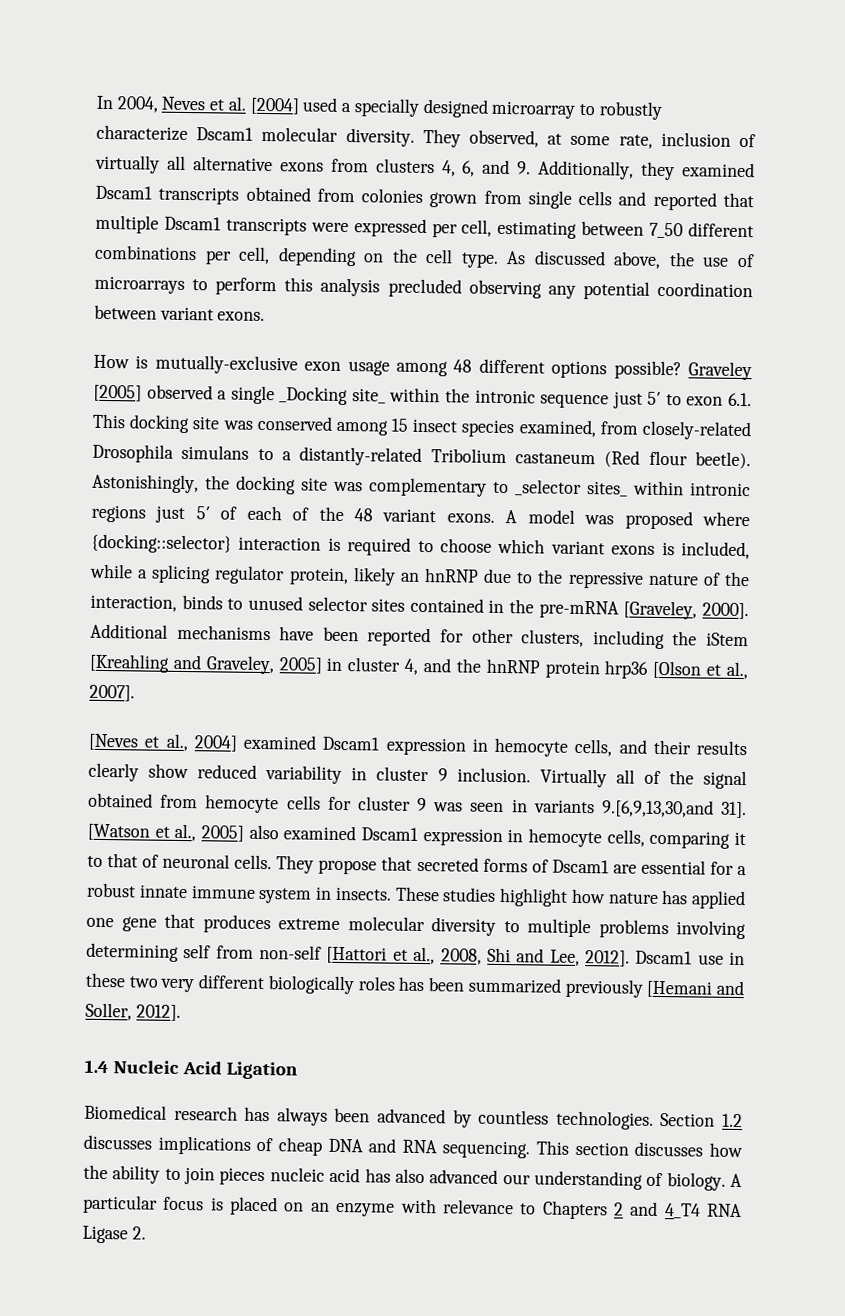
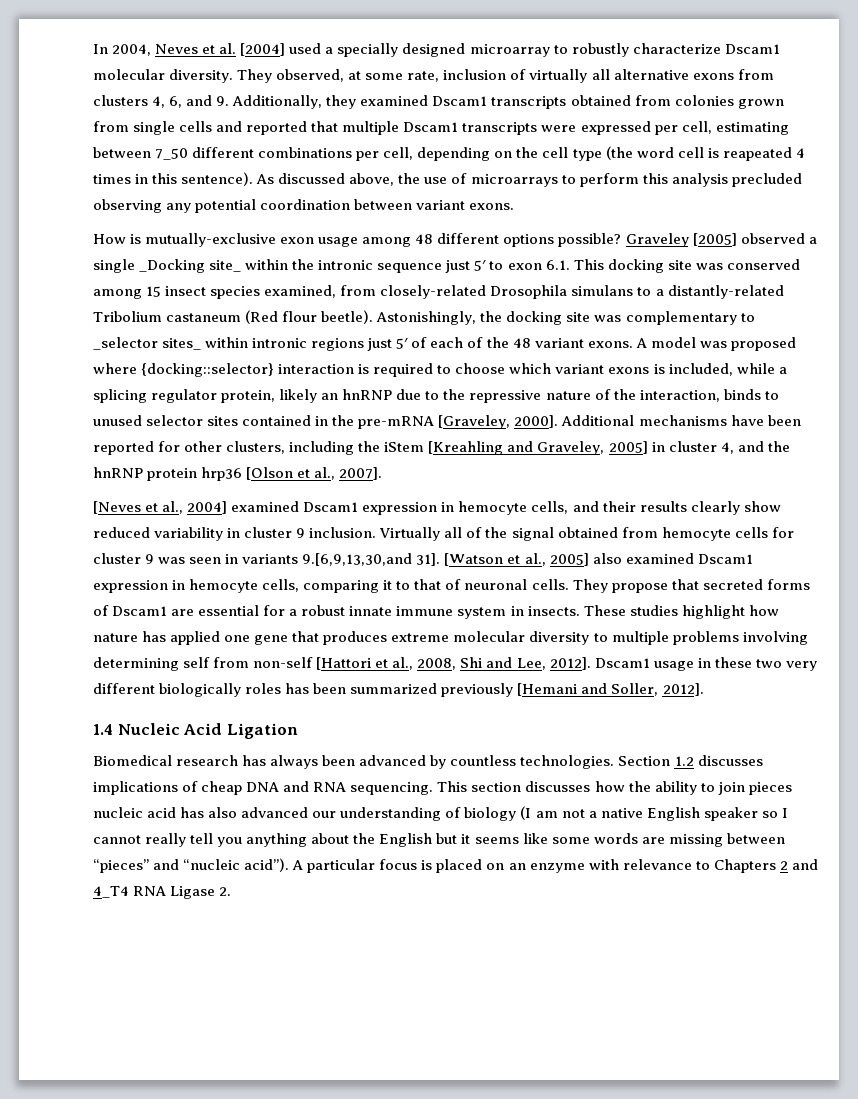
- They observed, at some rate, inclusion of virtually all alternative exons from clusters 4, 6, and 9. Additionally, they examined Dscam1 transcripts obtained from colonies grown from single cells and reported that multiple Dscam1 transcripts were expressed per cell, estimating between 7_50 different combinations per cell, depending on the cell type.
+ They observed, at some rate, inclusion of virtually all alternative exons from clusters 4, 6, and 9. Additionally, they examined Dscam1 transcripts obtained from colonies grown from single cells and reported that multiple Dscam1 transcripts were expressed per cell, estimating between 7_50 different combinations per cell, depending on the cell type (the word cell is reapeated 4 times in this sentence).
- Dscam1 use in these two very different biologically roles has been summarized previously [Hemani and Soller, 2012].
+ Dscam1 usage in these two very different biologically roles has been summarized previously [Hemani and Soller, 2012].
- This section discusses how the ability to join pieces nucleic acid has also advanced our understanding of biology.
+ This section discusses how the ability to join pieces nucleic acid has also advanced our understanding of biology (I am not a native English speaker so I cannot really tell you anything about the English but it seems like some words are missing between “pieces” and “nucleic acid”).

